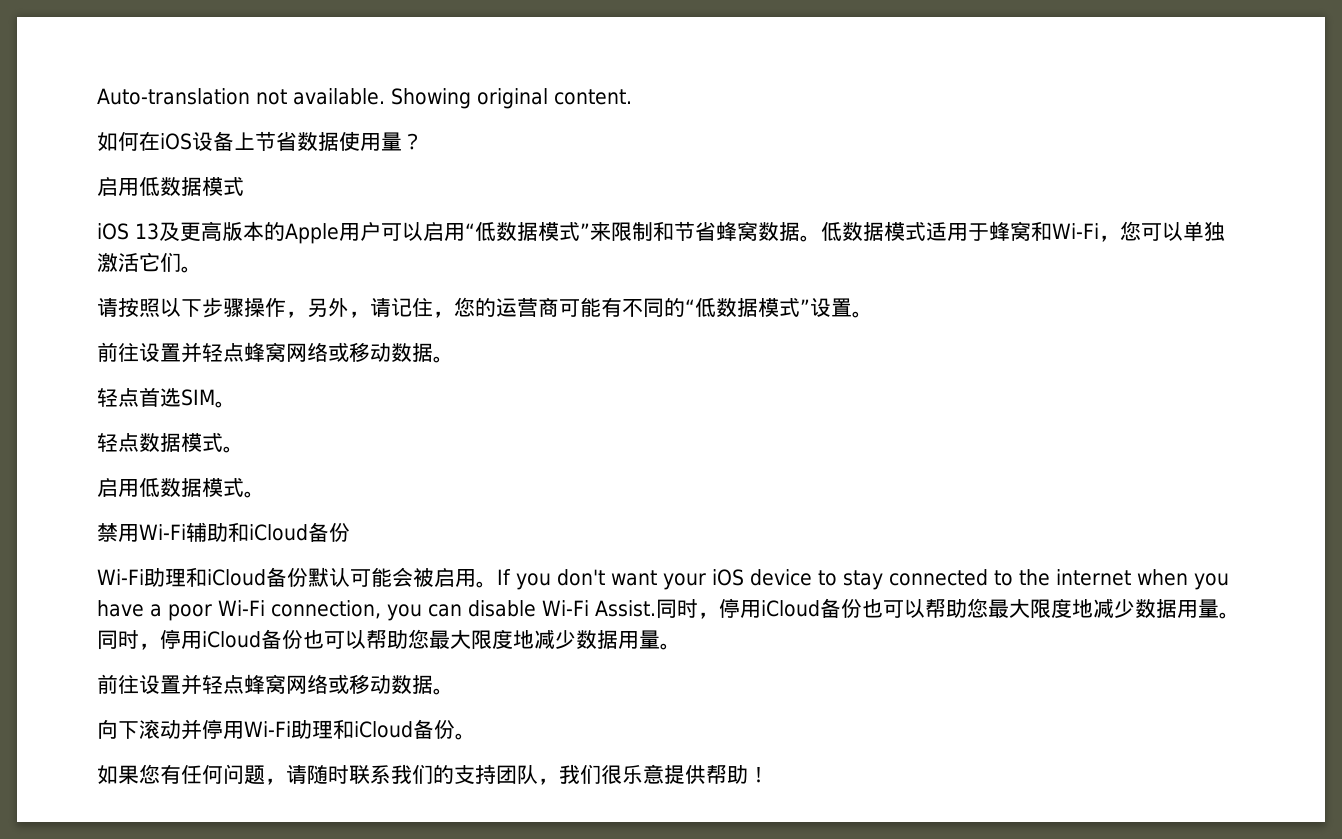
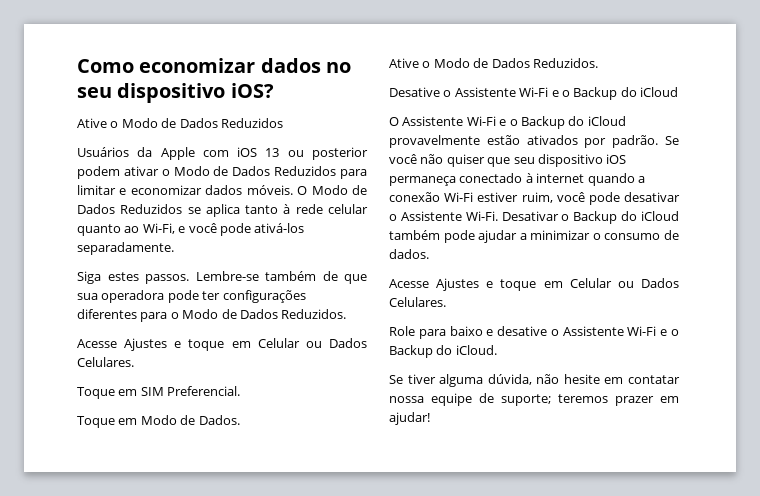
- Auto-translation not available. Showing original content.
- 如何在iOS设备上节省数据使用量？
- 启用低数据模式
- iOS 13及更高版本的Apple用户可以启用“低数据模式”来限制和节省蜂窝数据。低数据模式适用于蜂窝和Wi-Fi，您可以单独激活它们。
- 请按照以下步骤操作，另外，请记住，您的运营商可能有不同的“低数据模式”设置。
- 前往设置并轻点蜂窝网络或移动数据。
- 轻点首选SIM。
- 轻点数据模式。
- 启用低数据模式。
- 禁用Wi-Fi辅助和iCloud备份
- Wi-Fi助理和iCloud备份默认可能会被启用。If you don't want your iOS device to stay connected to the internet when you have a poor Wi-Fi connection, you can disable Wi-Fi Assist.同时，停用iCloud备份也可以帮助您最大限度地减少数据用量。同时，停用iCloud备份也可以帮助您最大限度地减少数据用量。
- 前往设置并轻点蜂窝网络或移动数据。
- 向下滚动并停用Wi-Fi助理和iCloud备份。
- 如果您有任何问题，请随时联系我们的支持团队，我们很乐意提供帮助！
+ Como economizar dados no seu dispositivo iOS?
+ Ative o Modo de Dados Reduzidos
+ Usuários da Apple com iOS 13 ou posterior podem ativar o Modo de Dados Reduzidos para limitar e economizar dados móveis. O Modo de Dados Reduzidos se aplica tanto à rede celular quanto ao Wi-Fi, e você pode ativá-los separadamente.
+ Siga estes passos. Lembre-se também de que sua operadora pode ter configurações diferentes para o Modo de Dados Reduzidos.
+ Acesse Ajustes e toque em Celular ou Dados Celulares.
+ Toque em SIM Preferencial.
+ Toque em Modo de Dados.
+ Ative o Modo de Dados Reduzidos.
+ Desative o Assistente Wi-Fi e o Backup do iCloud
+ O Assistente Wi-Fi e o Backup do iCloud provavelmente estão ativados por padrão. Se você não quiser que seu dispositivo iOS permaneça conectado à internet quando a conexão Wi-Fi estiver ruim, você pode desativar o Assistente Wi-Fi. Desativar o Backup do iCloud também pode ajudar a minimizar o consumo de dados.
+ Acesse Ajustes e toque em Celular ou Dados Celulares.
+ Role para baixo e desative o Assistente Wi-Fi e o Backup do iCloud.
+ Se tiver alguma dúvida, não hesite em contatar nossa equipe de suporte; teremos prazer em ajudar!

